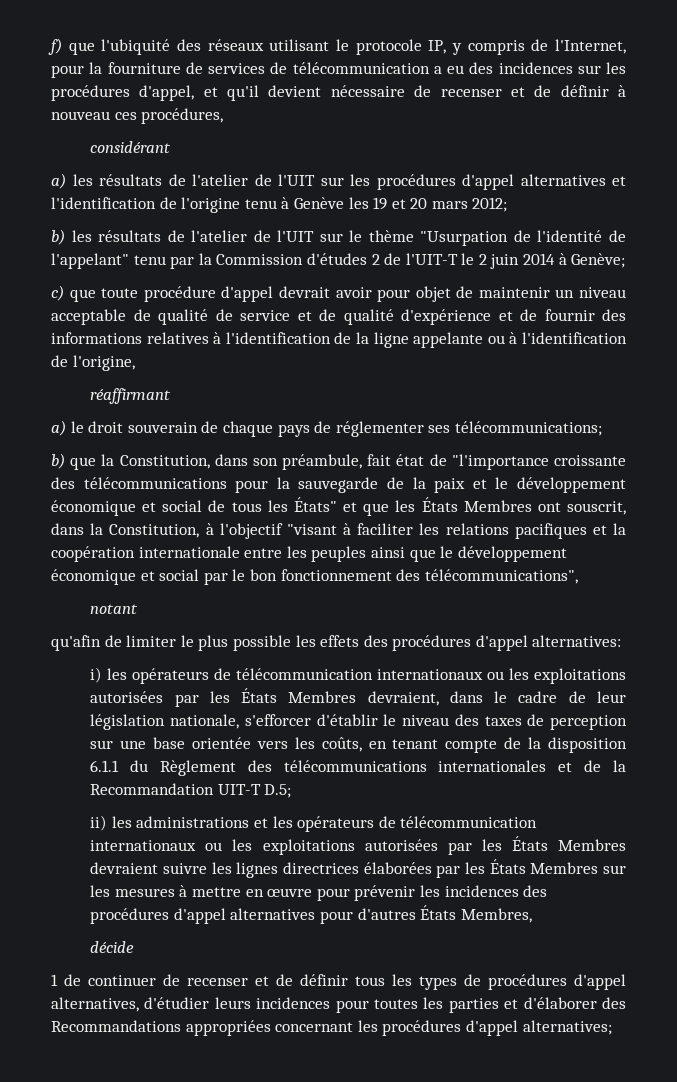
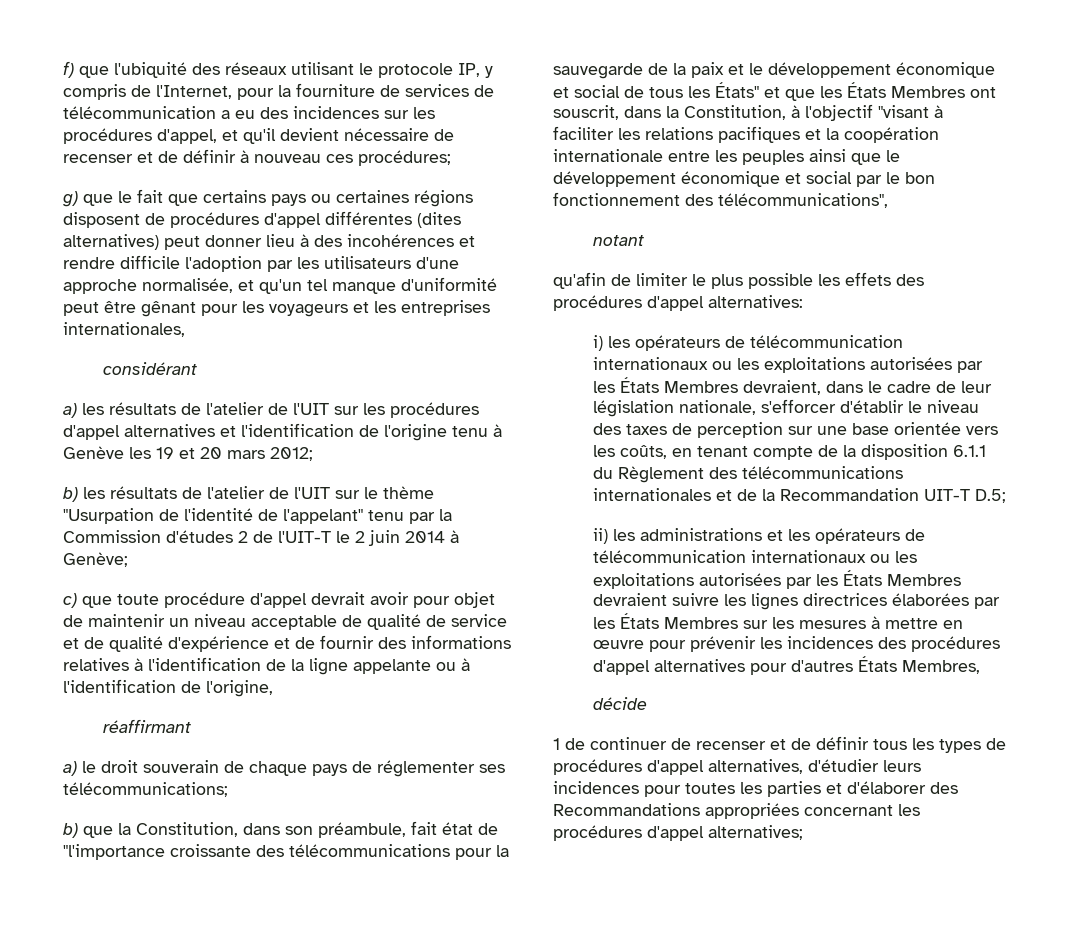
- f) que l'ubiquité des réseaux utilisant le protocole IP, y compris de l'Internet, pour la fourniture de services de télécommunication a eu des incidences sur les procédures d'appel, et qu'il devient nécessaire de recenser et de définir à nouveau ces procédures,
+ f) que l'ubiquité des réseaux utilisant le protocole IP, y compris de l'Internet, pour la fourniture de services de télécommunication a eu des incidences sur les procédures d'appel, et qu'il devient nécessaire de recenser et de définir à nouveau ces procédures;
+ g) que le fait que certains pays ou certaines régions disposent de procédures d'appel différentes (dites alternatives) peut donner lieu à des incohérences et rendre difficile l'adoption par les utilisateurs d'une approche normalisée, et qu'un tel manque d'uniformité peut être gênant pour les voyageurs et les entreprises internationales,

